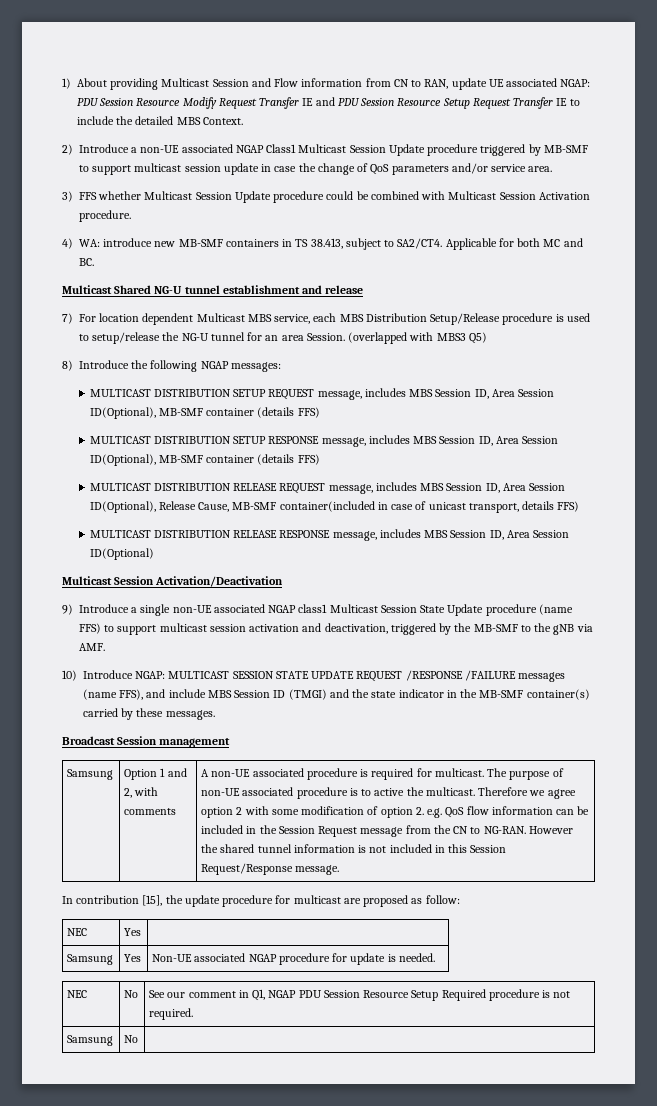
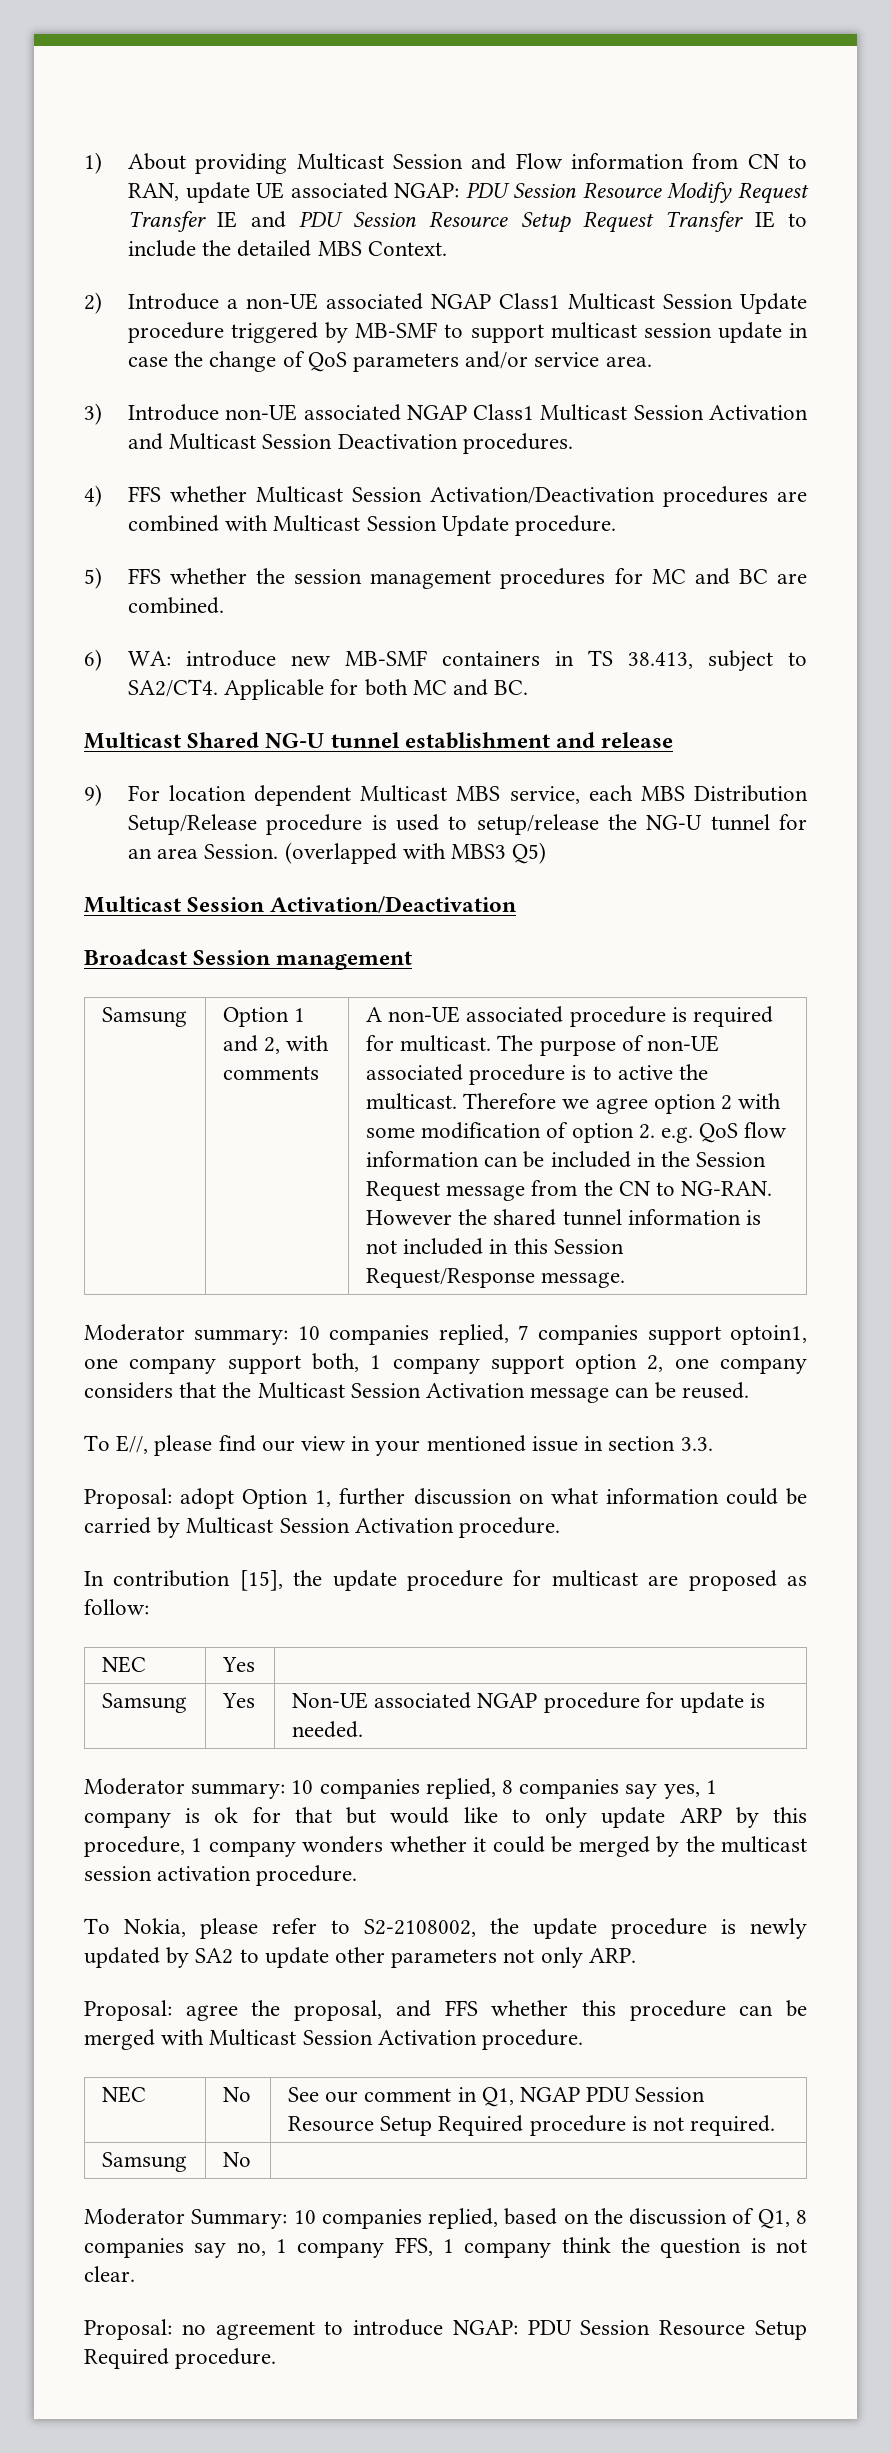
- 3) FFS whether Multicast Session Update procedure could be combined with Multicast Session Activation procedure.
- 4) WA: introduce new MB-SMF containers in TS 38.413, subject to SA2/CT4.
+ 3) Introduce non-UE associated NGAP Class1 Multicast Session Activation and Multicast Session Deactivation procedures.
+ 4) FFS whether Multicast Session Activation/Deactivation procedures are combined with Multicast Session Update procedure.
+ 5) FFS whether the session management procedures for MC and BC are combined.
+ 6) WA: introduce new MB-SMF containers in TS 38.413, subject to SA2/CT4.
- 7) For location dependent Multicast MBS service, each MBS Distribution Setup/Release procedure is used to setup/release the NG-U tunnel for an area Session.
+ 9) For location dependent Multicast MBS service, each MBS Distribution Setup/Release procedure is used to setup/release the NG-U tunnel for an area Session.
  (overlapped with MBS3 Q5)
- 8) Introduce the following NGAP messages:
- MULTICAST DISTRIBUTION SETUP REQUEST message, includes MBS Session ID, Area Session ID(Optional), MB-SMF container (details FFS)
- MULTICAST DISTRIBUTION SETUP RESPONSE message, includes MBS Session ID, Area Session ID(Optional), MB-SMF container (details FFS)
- MULTICAST DISTRIBUTION RELEASE REQUEST message, includes MBS Session ID, Area Session ID(Optional), Release Cause, MB-SMF container(included in case of unicast transport, details FFS)
- MULTICAST DISTRIBUTION RELEASE RESPONSE message, includes MBS Session ID, Area Session ID(Optional)
  Multicast Session Activation/Deactivation
- 9) Introduce a single non-UE associated NGAP class1 Multicast Session State Update procedure (name FFS) to support multicast session activation and deactivation, triggered by the MB-SMF to the gNB via AMF.
- 10) Introduce NGAP: MULTICAST SESSION STATE UPDATE REQUEST /RESPONSE /FAILURE messages (name FFS), and include MBS Session ID (TMGI) and the state indicator in the MB-SMF container(s) carried by these messages.
+ Moderator summary: 10 companies replied, 7 companies support optoin1, one company support both, 1 company support option 2, one company considers that the Multicast Session Activation message can be reused.
+ To E//, please find our view in your mentioned issue in section 3.3.
+ Proposal: adopt Option 1, further discussion on what information could be carried by Multicast Session Activation procedure.
+ Moderator summary: 10 companies replied, 8 companies say yes, 1 company is ok for that but would like to only update ARP by this procedure, 1 company wonders whether it could be merged by the multicast session activation procedure.
+ To Nokia, please refer to S2-2108002, the update procedure is newly updated by SA2 to update other parameters not only ARP.
+ Proposal: agree the proposal, and FFS whether this procedure can be merged with Multicast Session Activation procedure.
+ Moderator Summary: 10 companies replied, based on the discussion of Q1, 8 companies say no, 1 company FFS, 1 company think the question is not clear.
+ Proposal: no agreement to introduce NGAP: PDU Session Resource Setup Required procedure.

